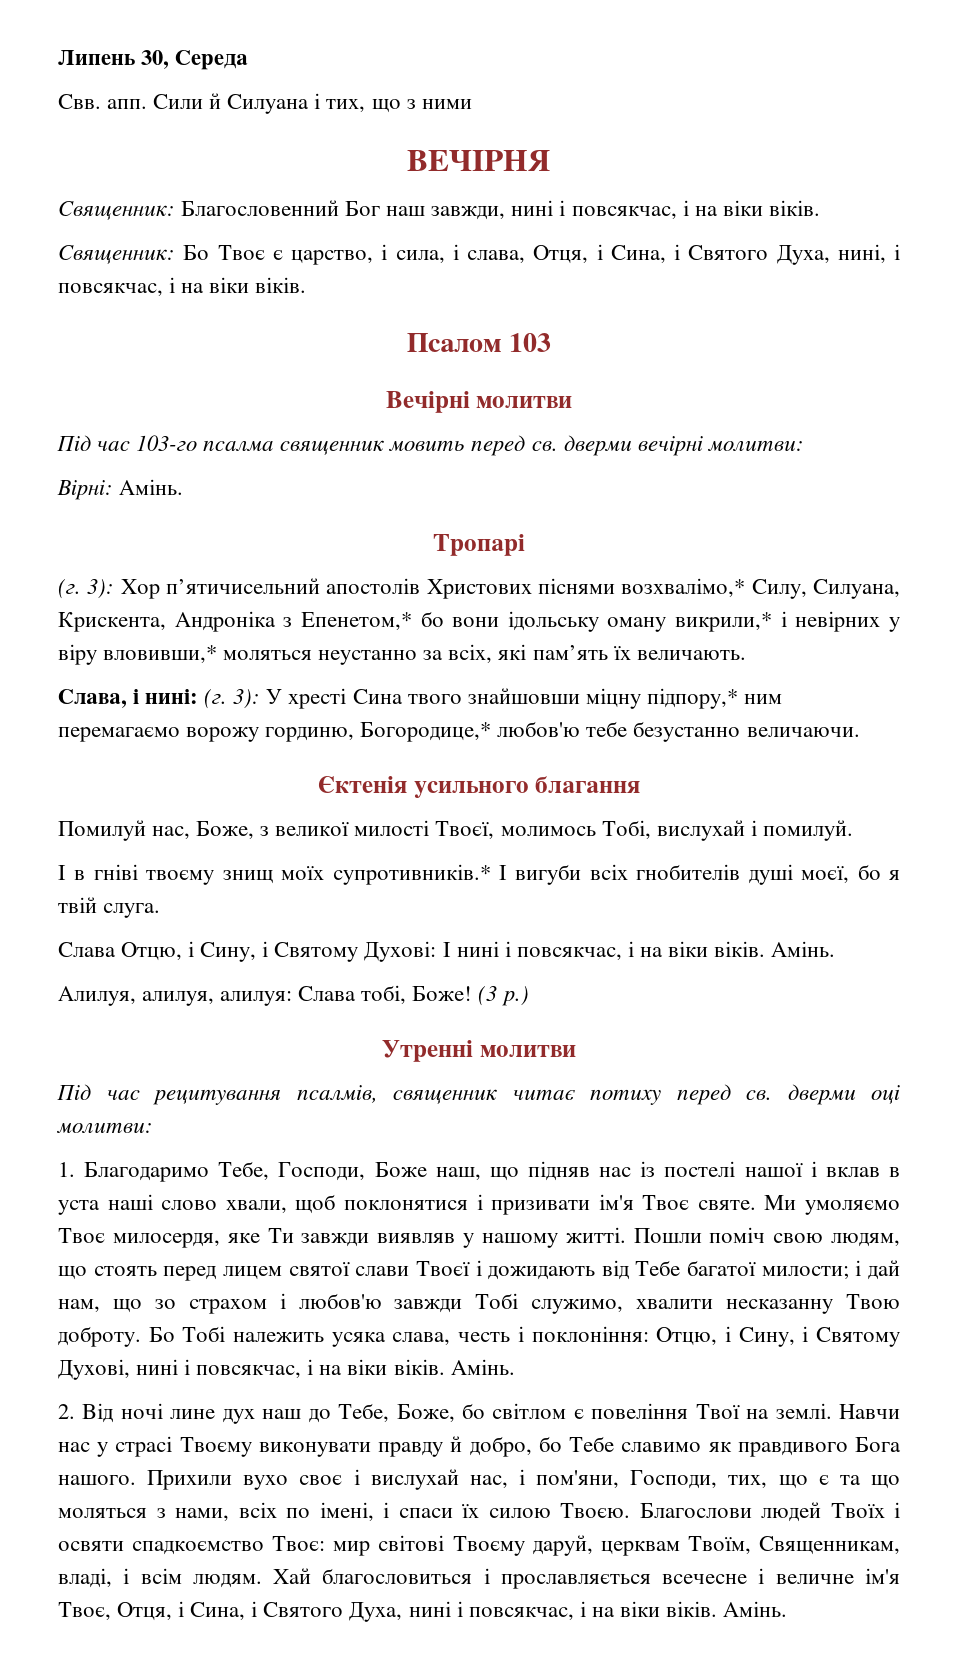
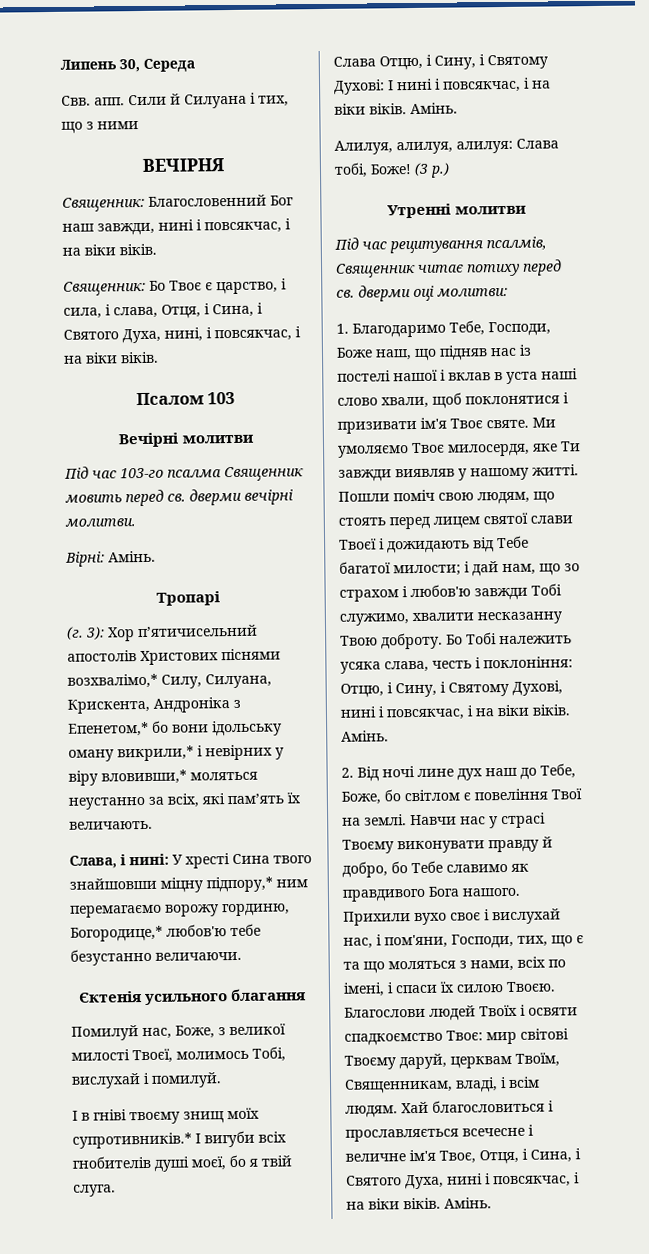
- Під час 103-го псалма священник мовить перед св. дверми вечірні молитви:
+ Під час 103-го псалма Священник мовить перед св. дверми вечірні молитви.
- Слава, і нині: (г. 3): У хресті Сина твого знайшовши міцну підпору,* ним перемагаємо ворожу гординю, Богородице,* любов'ю тебе безустанно величаючи.
+ Слава, і нині: У хресті Сина твого знайшовши міцну підпору,* ним перемагаємо ворожу гординю, Богородице,* любов'ю тебе безустанно величаючи.
- Під час рецитування псалмів, священник читає потиху перед св. дверми оці молитви:
+ Під час рецитування псалмів, Священник читає потиху перед св. дверми оці молитви:

